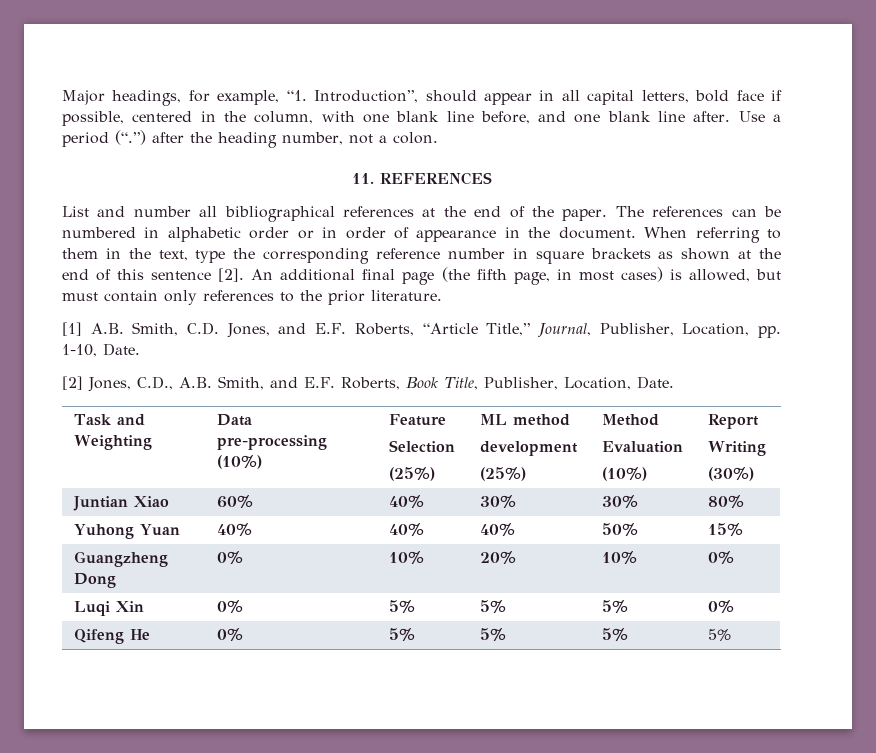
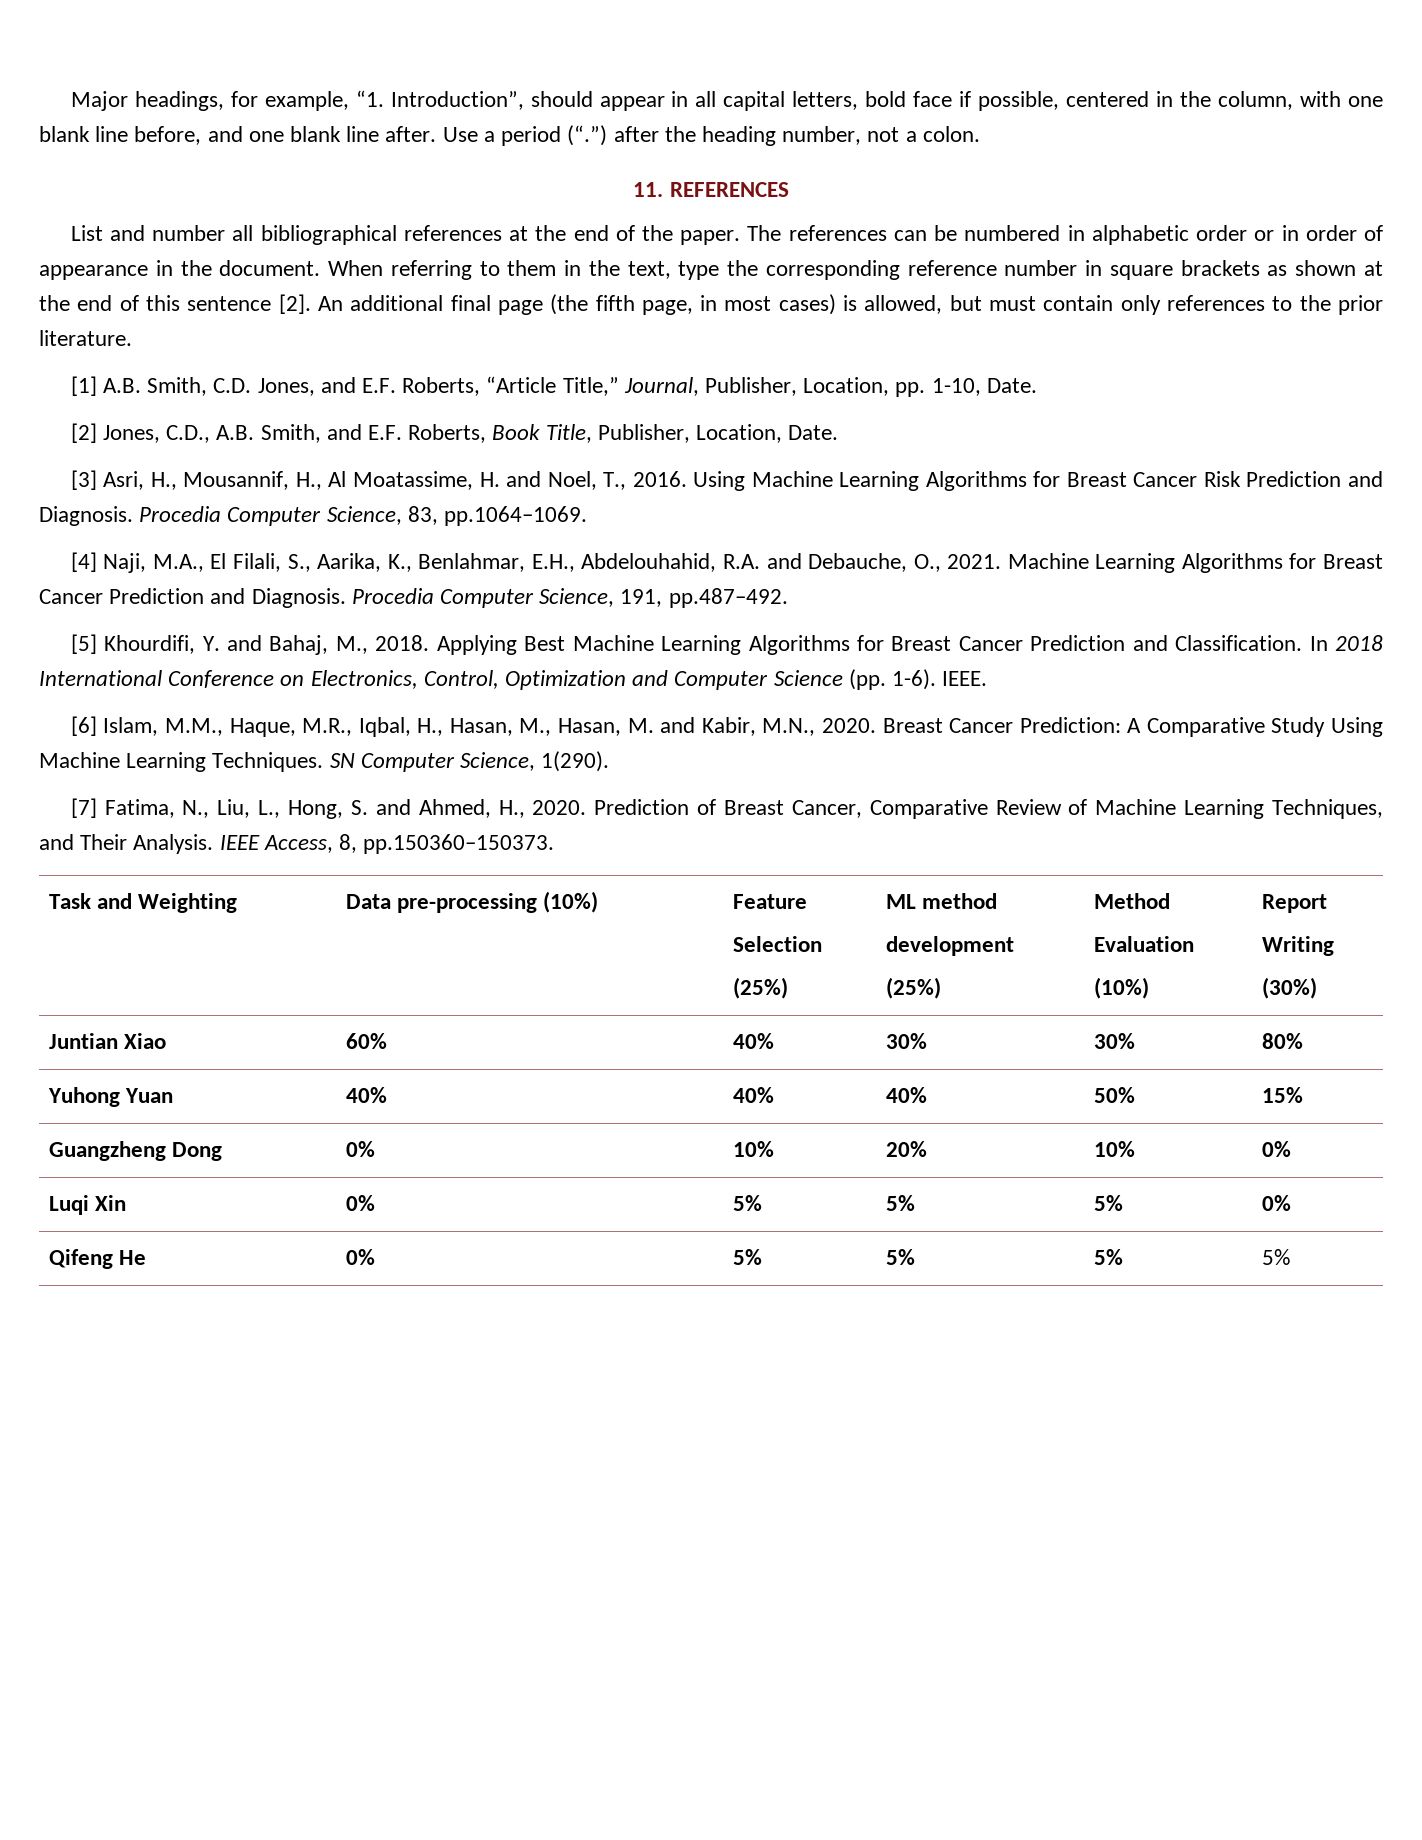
+ [3] Asri, H., Mousannif, H., Al Moatassime, H. and Noel, T., 2016. Using Machine Learning Algorithms for Breast Cancer Risk Prediction and Diagnosis. Procedia Computer Science, 83, pp.1064–1069.
+ [4] Naji, M.A., El Filali, S., Aarika, K., Benlahmar, E.H., Abdelouhahid, R.A. and Debauche, O., 2021. Machine Learning Algorithms for Breast Cancer Prediction and Diagnosis. Procedia Computer Science, 191, pp.487–492.
+ [5] Khourdifi, Y. and Bahaj, M., 2018. Applying Best Machine Learning Algorithms for Breast Cancer Prediction and Classification. In 2018 International Conference on Electronics, Control, Optimization and Computer Science (pp. 1-6). IEEE.
+ [6] Islam, M.M., Haque, M.R., Iqbal, H., Hasan, M., Hasan, M. and Kabir, M.N., 2020. Breast Cancer Prediction: A Comparative Study Using Machine Learning Techniques. SN Computer Science, 1(290).
+ [7] Fatima, N., Liu, L., Hong, S. and Ahmed, H., 2020. Prediction of Breast Cancer, Comparative Review of Machine Learning Techniques, and Their Analysis. IEEE Access, 8, pp.150360–150373.

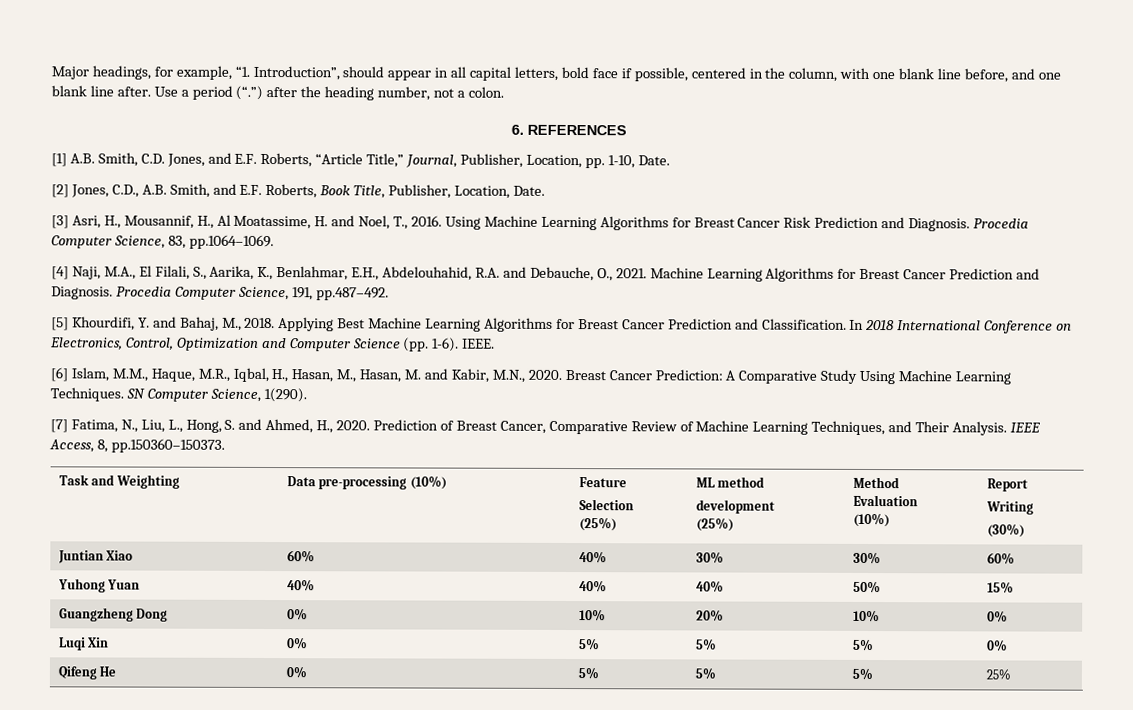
- 11. REFERENCES
+ 6. REFERENCES
- List and number all bibliographical references at the end of the paper. The references can be numbered in alphabetic order or in order of appearance in the document. When referring to them in the text, type the corresponding reference number in square brackets as shown at the end of this sentence [2]. An additional final page (the fifth page, in most cases) is allowed, but must contain only references to the prior literature.
- Juntian Xiao | 60% | 40% | 30% | 30% | 80%
+ Juntian Xiao | 60% | 40% | 30% | 30% | 60%
- Qifeng He | 0% | 5% | 5% | 5% | 5%
+ Qifeng He | 0% | 5% | 5% | 5% | 25%

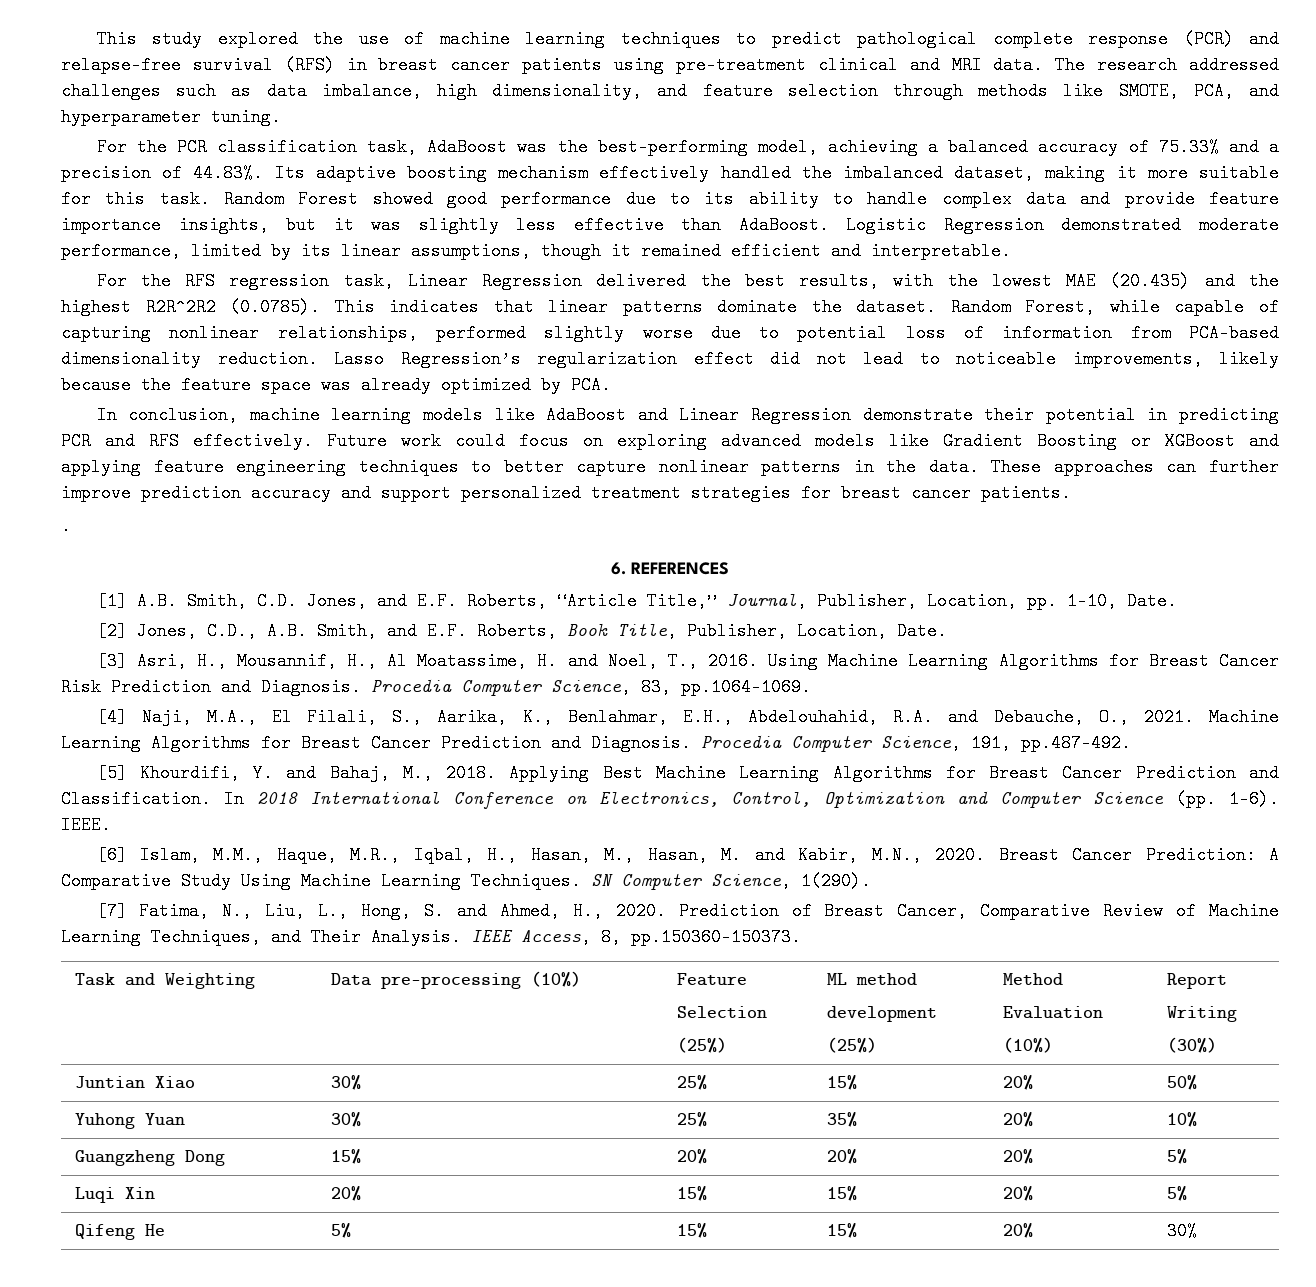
- Major headings, for example, “1. Introduction”, should appear in all capital letters, bold face if possible, centered in the column, with one blank line before, and one blank line after. Use a period (“.”) after the heading number, not a colon.
+ This study explored the use of machine learning techniques to predict pathological complete response (PCR) and relapse-free survival (RFS) in breast cancer patients using pre-treatment clinical and MRI data. The research addressed challenges such as data imbalance, high dimensionality, and feature selection through methods like SMOTE, PCA, and hyperparameter tuning.
+ For the PCR classification task, AdaBoost was the best-performing model, achieving a balanced accuracy of 75.33% and a precision of 44.83%. Its adaptive boosting mechanism effectively handled the imbalanced dataset, making it more suitable for this task. Random Forest showed good performance due to its ability to handle complex data and provide feature importance insights, but it was slightly less effective than AdaBoost. Logistic Regression demonstrated moderate performance, limited by its linear assumptions, though it remained efficient and interpretable.
+ For the RFS regression task, Linear Regression delivered the best results, with the lowest MAE (20.435) and the highest R2R^2R2 (0.0785). This indicates that linear patterns dominate the dataset. Random Forest, while capable of capturing nonlinear relationships, performed slightly worse due to potential loss of information from PCA-based dimensionality reduction. Lasso Regression’s regularization effect did not lead to noticeable improvements, likely because the feature space was already optimized by PCA.
+ In conclusion, machine learning models like AdaBoost and Linear Regression demonstrate their potential in predicting PCR and RFS effectively. Future work could focus on exploring advanced models like Gradient Boosting or XGBoost and applying feature engineering techniques to better capture nonlinear patterns in the data. These approaches can further improve prediction accuracy and support personalized treatment strategies for breast cancer patients.
+ .
- Juntian Xiao | 60% | 40% | 30% | 30% | 60%
- Yuhong Yuan | 40% | 40% | 40% | 50% | 15%
+ Juntian Xiao | 30% | 25% | 15% | 20% | 50%
+ Yuhong Yuan | 30% | 25% | 35% | 20% | 10%
- Guangzheng Dong | 0% | 10% | 20% | 10% | 0%
+ Guangzheng Dong | 15% | 20% | 20% | 20% | 5%
- Luqi Xin | 0% | 5% | 5% | 5% | 0%
+ Luqi Xin | 20% | 15% | 15% | 20% | 5%
- Qifeng He | 0% | 5% | 5% | 5% | 25%
+ Qifeng He | 5% | 15% | 15% | 20% | 30%

